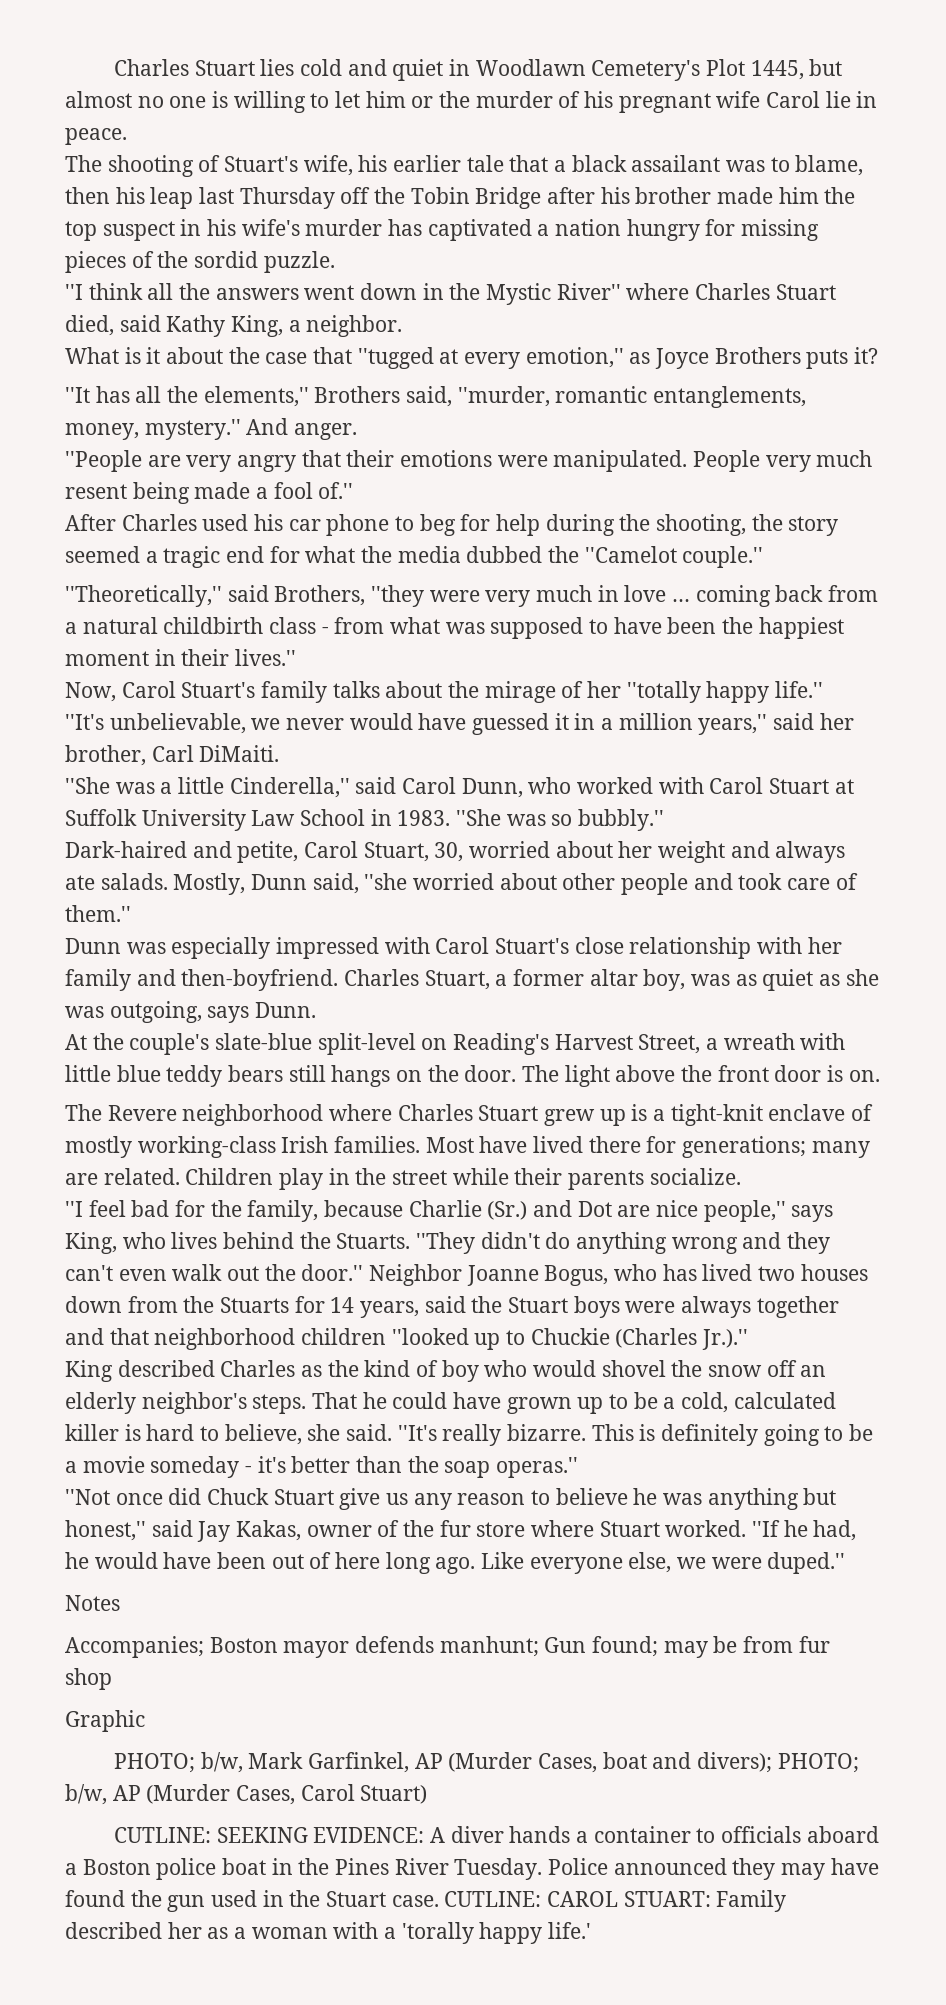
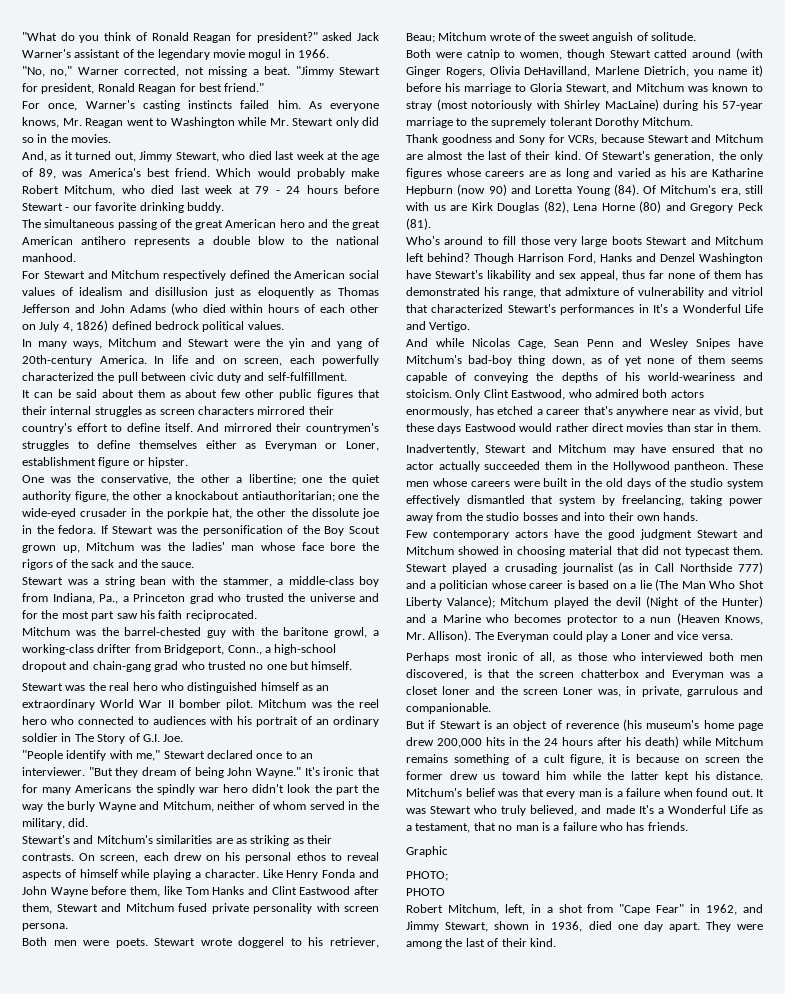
- Charles Stuart lies cold and quiet in Woodlawn Cemetery's Plot 1445, but almost no one is willing to let him or the murder of his pregnant wife Carol lie in peace.
- The shooting of Stuart's wife, his earlier tale that a black assailant was to blame, then his leap last Thursday off the Tobin Bridge after his brother made him the top suspect in his wife's murder has captivated a nation hungry for missing pieces of the sordid puzzle.
- ''I think all the answers went down in the Mystic River'' where Charles Stuart died, said Kathy King, a neighbor.
- What is it about the case that ''tugged at every emotion,'' as Joyce Brothers puts it?
- ''It has all the elements,'' Brothers said, ''murder, romantic entanglements, money, mystery.'' And anger.
- ''People are very angry that their emotions were manipulated. People very much resent being made a fool of.''
- After Charles used his car phone to beg for help during the shooting, the story seemed a tragic end for what the media dubbed the ''Camelot couple.''
- ''Theoretically,'' said Brothers, ''they were very much in love … coming back from a natural childbirth class - from what was supposed to have been the happiest moment in their lives.''
- Now, Carol Stuart's family talks about the mirage of her ''totally happy life.''
- ''It's unbelievable, we never would have guessed it in a million years,'' said her brother, Carl DiMaiti.
- ''She was a little Cinderella,'' said Carol Dunn, who worked with Carol Stuart at Suffolk University Law School in 1983. ''She was so bubbly.''
- Dark-haired and petite, Carol Stuart, 30, worried about her weight and always ate salads. Mostly, Dunn said, ''she worried about other people and took care of them.''
- Dunn was especially impressed with Carol Stuart's close relationship with her family and then-boyfriend. Charles Stuart, a former altar boy, was as quiet as she was outgoing, says Dunn.
- At the couple's slate-blue split-level on Reading's Harvest Street, a wreath with little blue teddy bears still hangs on the door. The light above the front door is on.
- The Revere neighborhood where Charles Stuart grew up is a tight-knit enclave of mostly working-class Irish families. Most have lived there for generations; many are related. Children play in the street while their parents socialize.
- ''I feel bad for the family, because Charlie (Sr.) and Dot are nice people,'' says King, who lives behind the Stuarts. ''They didn't do anything wrong and they can't even walk out the door.'' Neighbor Joanne Bogus, who has lived two houses down from the Stuarts for 14 years, said the Stuart boys were always together and that neighborhood children ''looked up to Chuckie (Charles Jr.).''
- King described Charles as the kind of boy who would shovel the snow off an elderly neighbor's steps. That he could have grown up to be a cold, calculated killer is hard to believe, she said. ''It's really bizarre. This is definitely going to be a movie someday - it's better than the soap operas.''
- ''Not once did Chuck Stuart give us any reason to believe he was anything but honest,'' said Jay Kakas, owner of the fur store where Stuart worked. ''If he had, he would have been out of here long ago. Like everyone else, we were duped.''
- Notes
- Accompanies; Boston mayor defends manhunt; Gun found; may be from fur shop
+ "What do you think of Ronald Reagan for president?" asked Jack Warner's assistant of the legendary movie mogul in 1966.
+ "No, no," Warner corrected, not missing a beat. "Jimmy Stewart for president, Ronald Reagan for best friend."
+ For once, Warner's casting instincts failed him. As everyone knows, Mr. Reagan went to Washington while Mr. Stewart only did so in the movies.
+ And, as it turned out, Jimmy Stewart, who died last week at the age of 89, was America's best friend. Which would probably make Robert Mitchum, who died last week at 79 - 24 hours before Stewart - our favorite drinking buddy.
+ The simultaneous passing of the great American hero and the great American antihero represents a double blow to the national manhood.
+ For Stewart and Mitchum respectively defined the American social values of idealism and disillusion just as eloquently as Thomas Jefferson and John Adams (who died within hours of each other on July 4, 1826) defined bedrock political values.
+ In many ways, Mitchum and Stewart were the yin and yang of 20th-century America. In life and on screen, each powerfully characterized the pull between civic duty and self-fulfillment.
+ It can be said about them as about few other public figures that their internal struggles as screen characters mirrored their country's effort to define itself. And mirrored their countrymen's struggles to define themselves either as Everyman or Loner, establishment figure or hipster.
+ One was the conservative, the other a libertine; one the quiet authority figure, the other a knockabout antiauthoritarian; one the wide-eyed crusader in the porkpie hat, the other the dissolute joe in the fedora. If Stewart was the personification of the Boy Scout grown up, Mitchum was the ladies' man whose face bore the rigors of the sack and the sauce.
+ Stewart was a string bean with the stammer, a middle-class boy from Indiana, Pa., a Princeton grad who trusted the universe and for the most part saw his faith reciprocated.
+ Mitchum was the barrel-chested guy with the baritone growl, a working-class drifter from Bridgeport, Conn., a high-school dropout and chain-gang grad who trusted no one but himself.
+ Stewart was the real hero who distinguished himself as an extraordinary World War II bomber pilot. Mitchum was the reel hero who connected to audiences with his portrait of an ordinary soldier in The Story of G.I. Joe.
+ "People identify with me," Stewart declared once to an interviewer. "But they dream of being John Wayne." It's ironic that for many Americans the spindly war hero didn't look the part the way the burly Wayne and Mitchum, neither of whom served in the military, did.
+ Stewart's and Mitchum's similarities are as striking as their contrasts. On screen, each drew on his personal ethos to reveal aspects of himself while playing a character. Like Henry Fonda and John Wayne before them, like Tom Hanks and Clint Eastwood after them, Stewart and Mitchum fused private personality with screen persona.
+ Both men were poets. Stewart wrote doggerel to his retriever, Beau; Mitchum wrote of the sweet anguish of solitude.
+ Both were catnip to women, though Stewart catted around (with Ginger Rogers, Olivia DeHavilland, Marlene Dietrich, you name it) before his marriage to Gloria Stewart, and Mitchum was known to stray (most notoriously with Shirley MacLaine) during his 57-year marriage to the supremely tolerant Dorothy Mitchum.
+ Thank goodness and Sony for VCRs, because Stewart and Mitchum are almost the last of their kind. Of Stewart's generation, the only figures whose careers are as long and varied as his are Katharine Hepburn (now 90) and Loretta Young (84). Of Mitchum's era, still with us are Kirk Douglas (82), Lena Horne (80) and Gregory Peck (81).
+ Who's around to fill those very large boots Stewart and Mitchum left behind? Though Harrison Ford, Hanks and Denzel Washington have Stewart's likability and sex appeal, thus far none of them has demonstrated his range, that admixture of vulnerability and vitriol that characterized Stewart's performances in It's a Wonderful Life and Vertigo.
+ And while Nicolas Cage, Sean Penn and Wesley Snipes have Mitchum's bad-boy thing down, as of yet none of them seems capable of conveying the depths of his world-weariness and stoicism. Only Clint Eastwood, who admired both actors enormously, has etched a career that's anywhere near as vivid, but these days Eastwood would rather direct movies than star in them.
+ Inadvertently, Stewart and Mitchum may have ensured that no actor actually succeeded them in the Hollywood pantheon. These men whose careers were built in the old days of the studio system effectively dismantled that system by freelancing, taking power away from the studio bosses and into their own hands.
+ Few contemporary actors have the good judgment Stewart and Mitchum showed in choosing material that did not typecast them. Stewart played a crusading journalist (as in Call Northside 777) and a politician whose career is based on a lie (The Man Who Shot Liberty Valance); Mitchum played the devil (Night of the Hunter) and a Marine who becomes protector to a nun (Heaven Knows, Mr. Allison). The Everyman could play a Loner and vice versa.
+ Perhaps most ironic of all, as those who interviewed both men discovered, is that the screen chatterbox and Everyman was a closet loner and the screen Loner was, in private, garrulous and companionable.
+ But if Stewart is an object of reverence (his museum's home page drew 200,000 hits in the 24 hours after his death) while Mitchum remains something of a cult figure, it is because on screen the former drew us toward him while the latter kept his distance. Mitchum's belief was that every man is a failure when found out. It was Stewart who truly believed, and made It's a Wonderful Life as a testament, that no man is a failure who has friends.
  Graphic
- PHOTO; b/w, Mark Garfinkel, AP (Murder Cases, boat and divers); PHOTO; b/w, AP (Murder Cases, Carol Stuart)
- CUTLINE: SEEKING EVIDENCE: A diver hands a container to officials aboard a Boston police boat in the Pines River Tuesday. Police announced they may have found the gun used in the Stuart case. CUTLINE: CAROL STUART: Family described her as a woman with a 'torally happy life.'
+ PHOTO;
+ PHOTO
+ Robert Mitchum, left, in a shot from "Cape Fear" in 1962, and Jimmy Stewart, shown in 1936, died one day apart. They were among the last of their kind.

